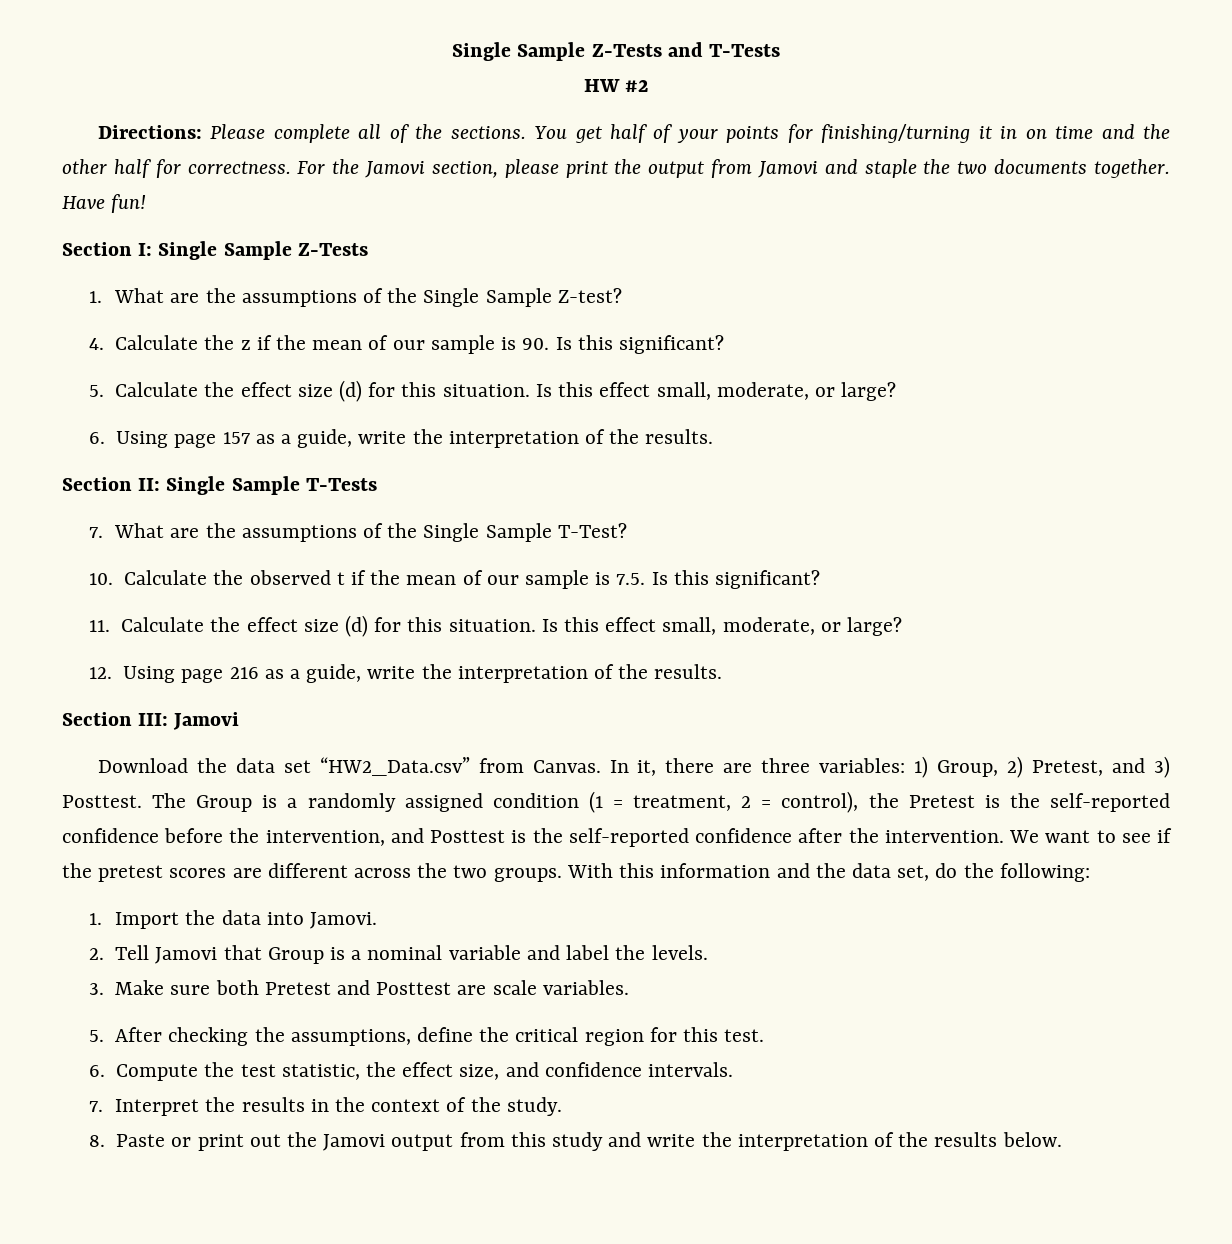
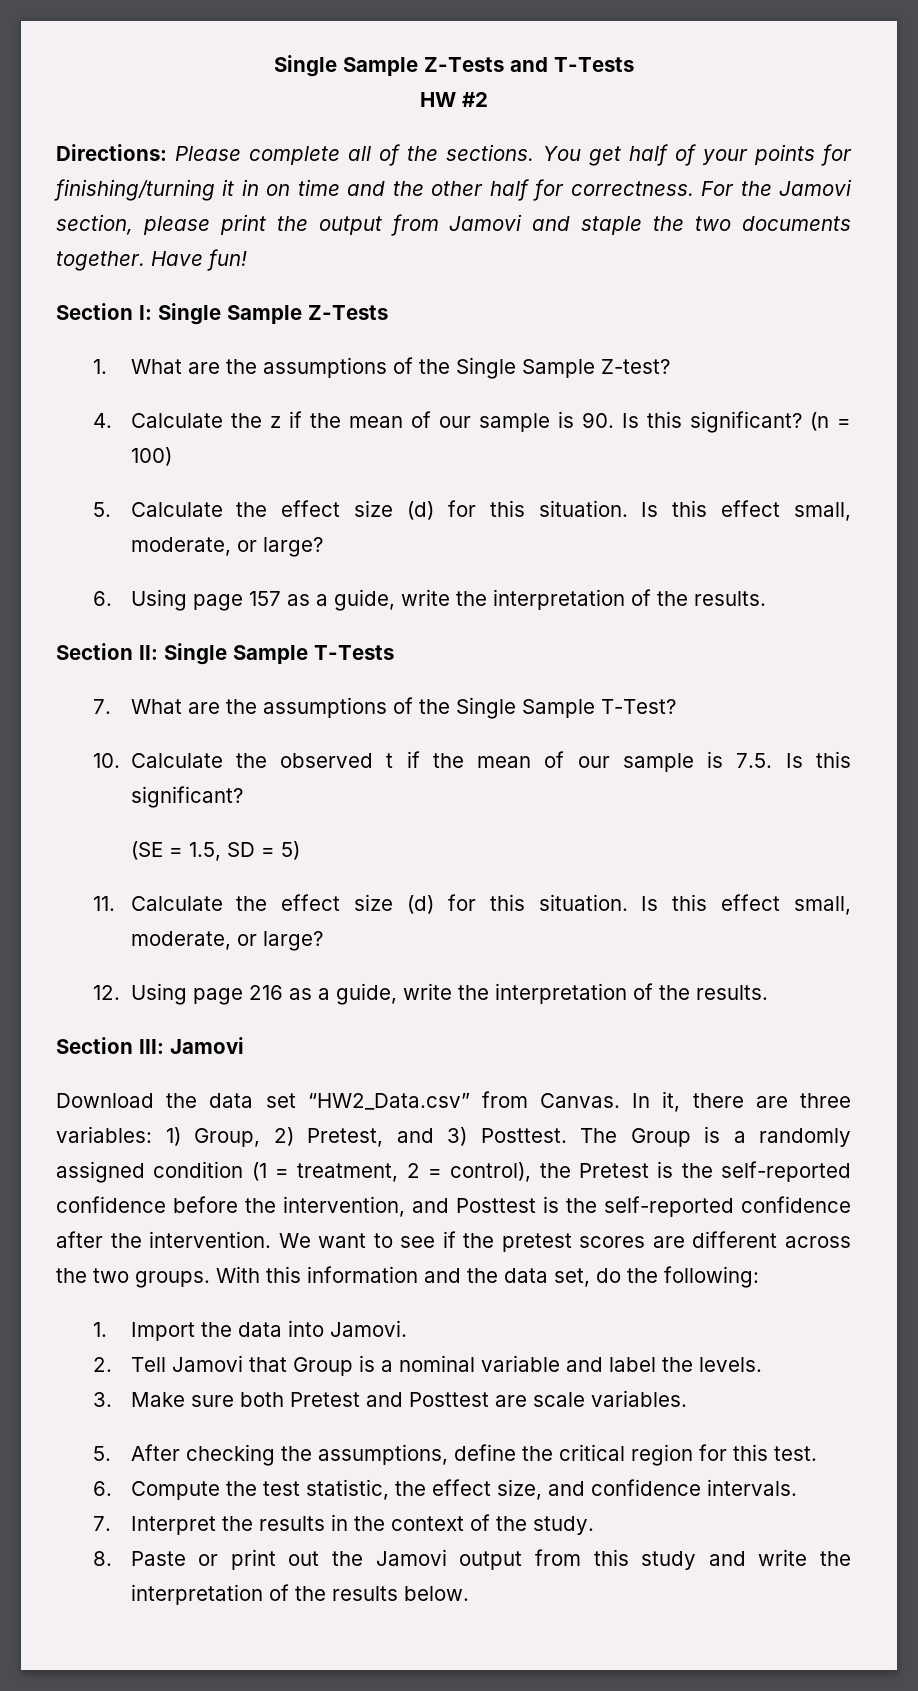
+ (n = 100)
+ (SE = 1.5, SD = 5)

